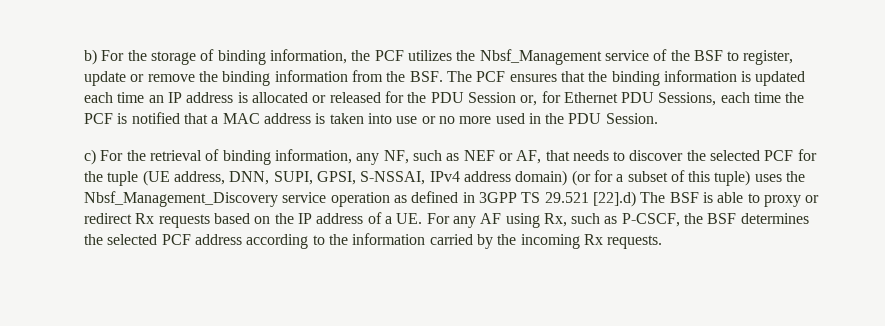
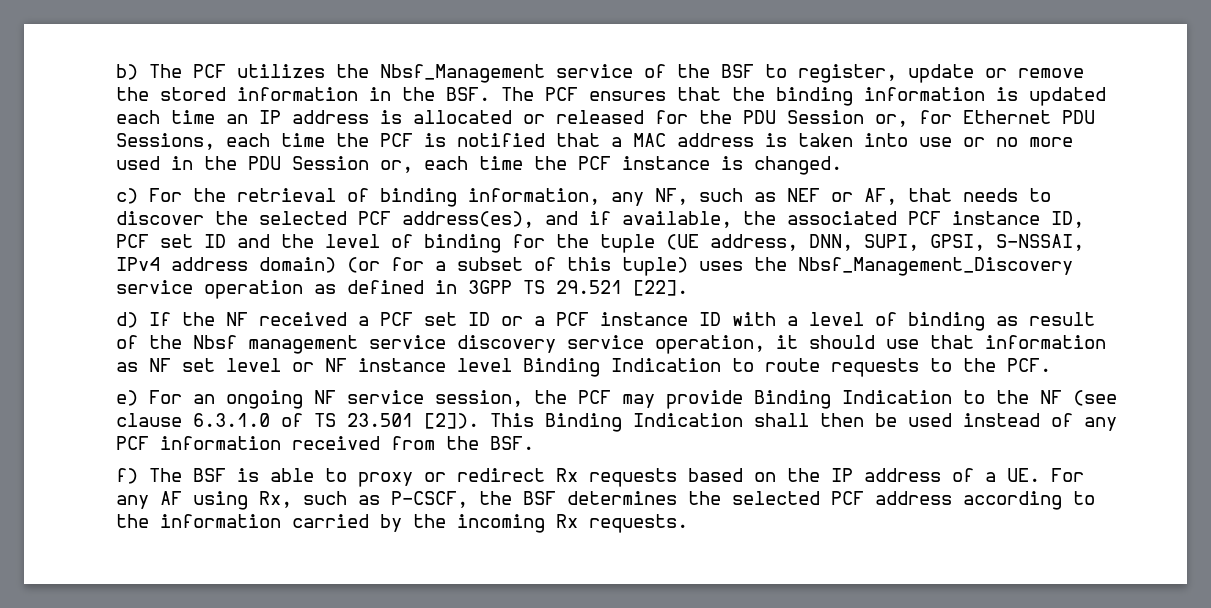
- b) For the storage of binding information, the PCF utilizes the Nbsf_Management service of the BSF to register, update or remove the binding information from the BSF. The PCF ensures that the binding information is updated each time an IP address is allocated or released for the PDU Session or, for Ethernet PDU Sessions, each time the PCF is notified that a MAC address is taken into use or no more used in the PDU Session.
+ b) The PCF utilizes the Nbsf_Management service of the BSF to register, update or remove the stored information in the BSF. The PCF ensures that the binding information is updated each time an IP address is allocated or released for the PDU Session or, for Ethernet PDU Sessions, each time the PCF is notified that a MAC address is taken into use or no more used in the PDU Session or, each time the PCF instance is changed.
- c) For the retrieval of binding information, any NF, such as NEF or AF, that needs to discover the selected PCF for the tuple (UE address, DNN, SUPI, GPSI, S-NSSAI, IPv4 address domain) (or for a subset of this tuple) uses the Nbsf_Management_Discovery service operation as defined in 3GPP TS 29.521 [22].d) The BSF is able to proxy or redirect Rx requests based on the IP address of a UE. For any AF using Rx, such as P-CSCF, the BSF determines the selected PCF address according to the information carried by the incoming Rx requests.
+ c) For the retrieval of binding information, any NF, such as NEF or AF, that needs to discover the selected PCF address(es), and if available, the associated PCF instance ID, PCF set ID and the level of binding for the tuple (UE address, DNN, SUPI, GPSI, S-NSSAI, IPv4 address domain) (or for a subset of this tuple) uses the Nbsf_Management_Discovery service operation as defined in 3GPP TS 29.521 [22].
+ d) If the NF received a PCF set ID or a PCF instance ID with a level of binding as result of the Nbsf management service discovery service operation, it should use that information as NF set level or NF instance level Binding Indication to route requests to the PCF.
+ e) For an ongoing NF service session, the PCF may provide Binding Indication to the NF (see clause 6.3.1.0 of TS 23.501 [2]). This Binding Indication shall then be used instead of any PCF information received from the BSF.
+ f) The BSF is able to proxy or redirect Rx requests based on the IP address of a UE. For any AF using Rx, such as P-CSCF, the BSF determines the selected PCF address according to the information carried by the incoming Rx requests.

